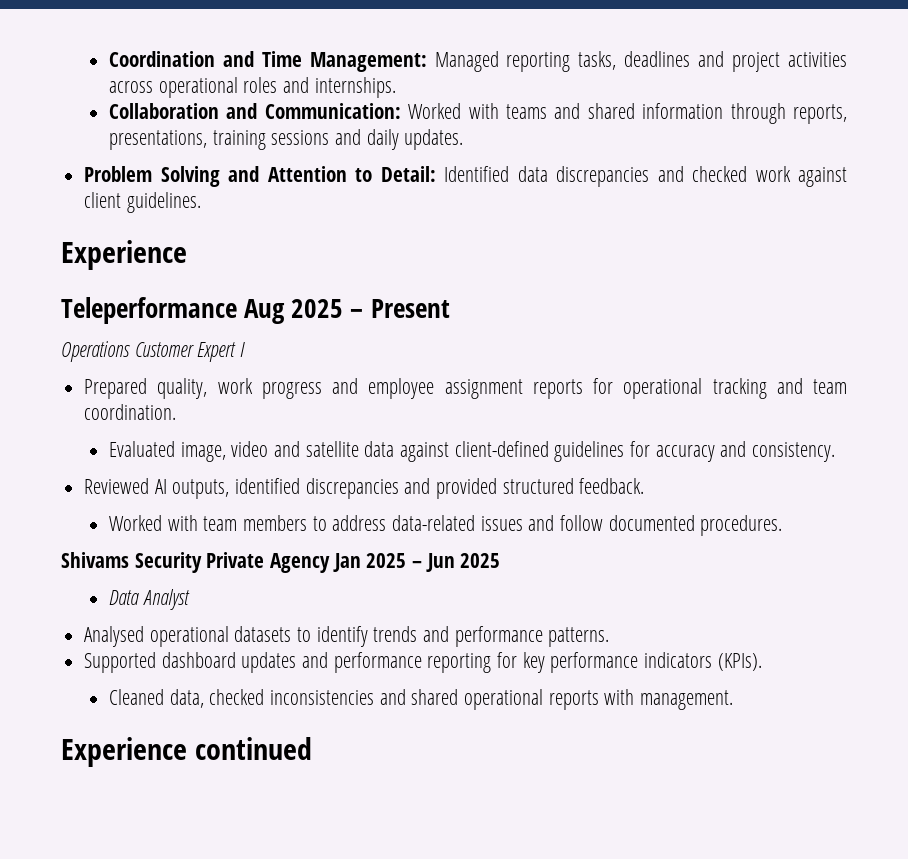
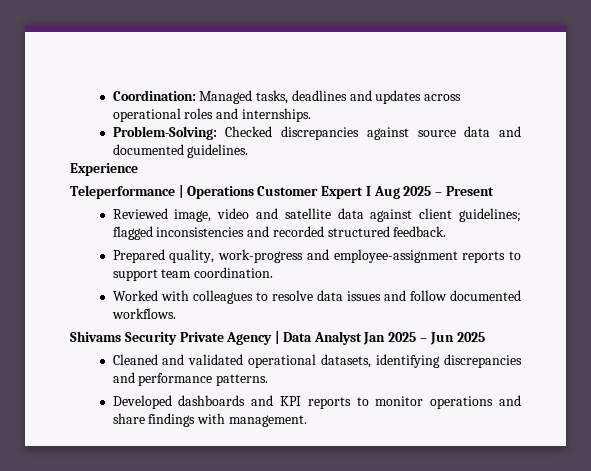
- Coordination and Time Management: Managed reporting tasks, deadlines and project activities across operational roles and internships.
+ Coordination: Managed tasks, deadlines and updates across operational roles and internships.
- Collaboration and Communication: Worked with teams and shared information through reports, presentations, training sessions and daily updates.
- Problem Solving and Attention to Detail: Identified data discrepancies and checked work against client guidelines.
+ Problem-Solving: Checked discrepancies against source data and documented guidelines.
  Experience
- Teleperformance Aug 2025 – Present
- Operations Customer Expert I
- Prepared quality, work progress and employee assignment reports for operational tracking and team coordination.
- Evaluated image, video and satellite data against client-defined guidelines for accuracy and consistency.
- Reviewed AI outputs, identified discrepancies and provided structured feedback.
- Worked with team members to address data-related issues and follow documented procedures.
+ Teleperformance | Operations Customer Expert I Aug 2025 – Present
+ Reviewed image, video and satellite data against client guidelines; flagged inconsistencies and recorded structured feedback.
+ Prepared quality, work-progress and employee-assignment reports to support team coordination.
+ Worked with colleagues to resolve data issues and follow documented workflows.
- Shivams Security Private Agency Jan 2025 – Jun 2025
+ Shivams Security Private Agency | Data Analyst Jan 2025 – Jun 2025
- Data Analyst
- Analysed operational datasets to identify trends and performance patterns.
- Supported dashboard updates and performance reporting for key performance indicators (KPIs).
- Cleaned data, checked inconsistencies and shared operational reports with management.
+ Cleaned and validated operational datasets, identifying discrepancies and performance patterns.
+ Developed dashboards and KPI reports to monitor operations and share findings with management.
- Experience continued

